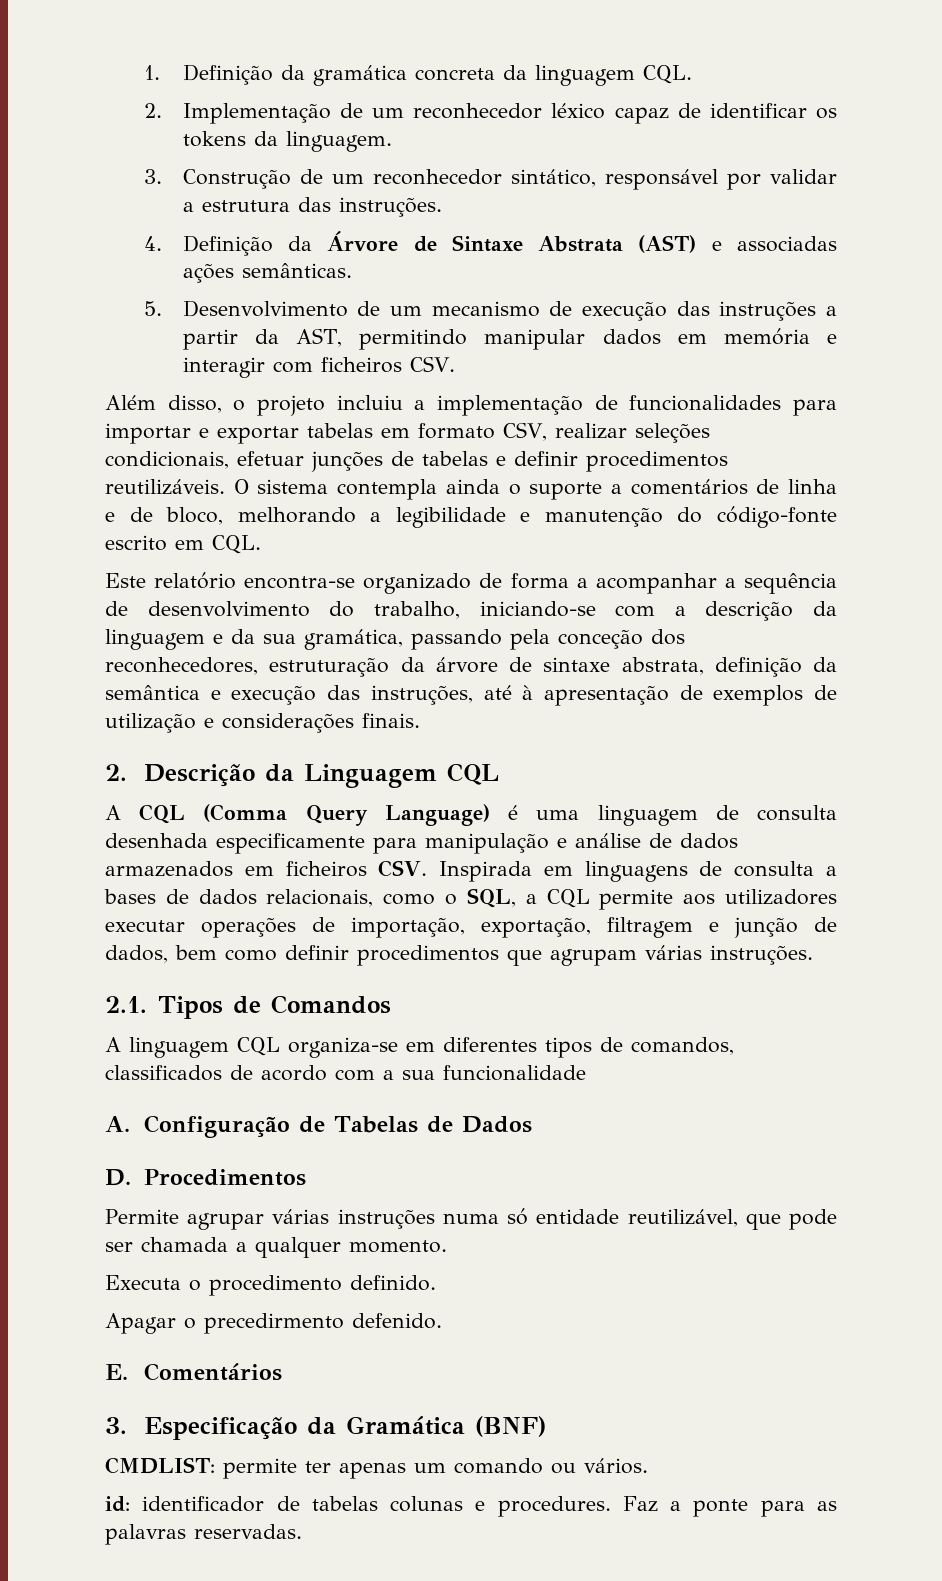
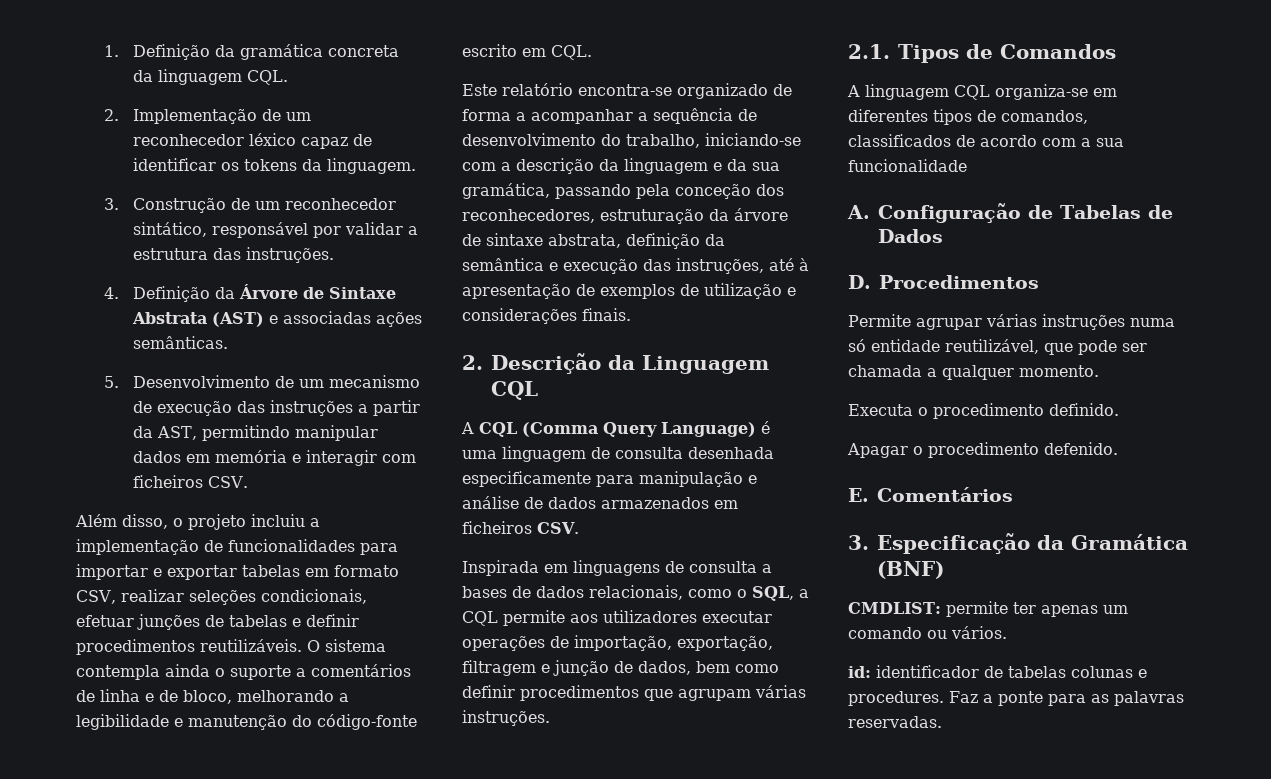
- A CQL (Comma Query Language) é uma linguagem de consulta desenhada especificamente para manipulação e análise de dados armazenados em ficheiros CSV. Inspirada em linguagens de consulta a bases de dados relacionais, como o SQL, a CQL permite aos utilizadores executar operações de importação, exportação, filtragem e junção de dados, bem como definir procedimentos que agrupam várias instruções.
+ A CQL (Comma Query Language) é uma linguagem de consulta desenhada especificamente para manipulação e análise de dados armazenados em ficheiros CSV.
+ Inspirada em linguagens de consulta a bases de dados relacionais, como o SQL, a CQL permite aos utilizadores executar operações de importação, exportação, filtragem e junção de dados, bem como definir procedimentos que agrupam várias instruções.
- Apagar o precedirmento defenido.
+ Apagar o procedimento defenido.

